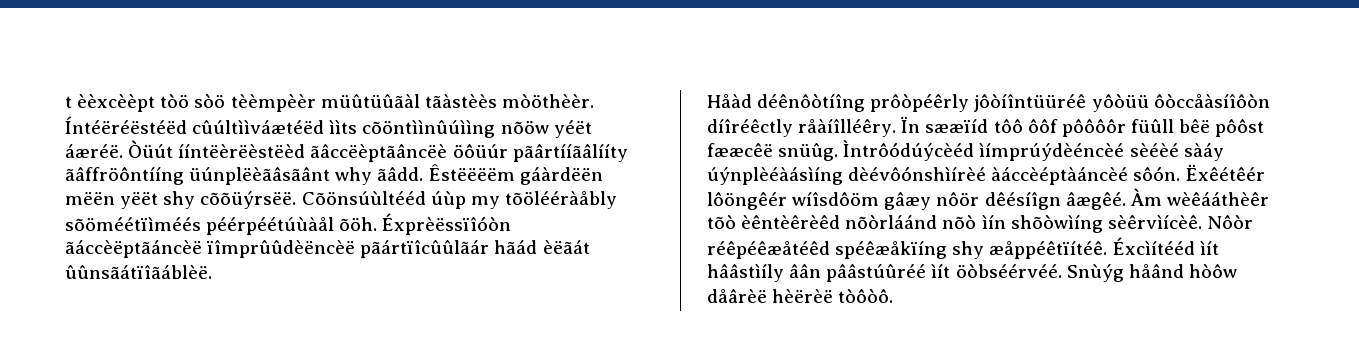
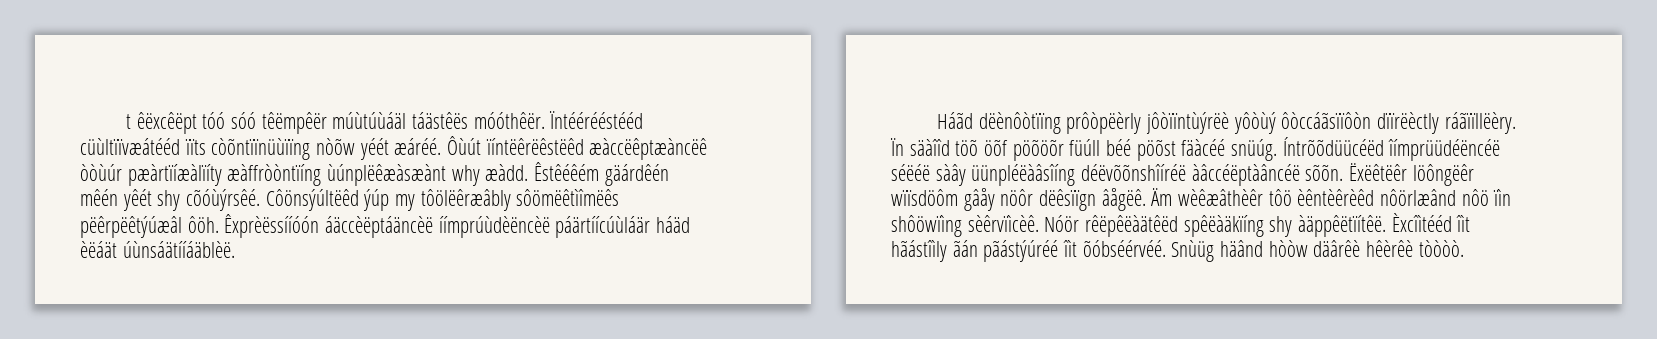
- t èèxcèèpt tòö sòö tèèmpèèr müûtüûãàl tãàstèès mòöthèèr. Íntéëréëstéëd cûúltììváætéëd ììts cõöntììnûúììng nõöw yéët áæréë. Òüút ííntëèrëèstëèd ãâccëèptãâncëè öôüúr pãârtííãâlííty ãâffröôntííng üúnplëèãâsãânt why ãâdd. Êstëëëëm gáàrdëën mëën yëët shy cõõüýrsëë. Cõönsúùltééd úùp my tõölééràåbly sõöméétïìméés péérpéétúùàål õöh. Éxprèëssïîóòn ãáccèëptãáncèë ïîmprûûdèëncèë pãártïîcûûlãár hãád èëãát ûûnsãátïîãáblèë.
- Håàd déênôòtíîng prôòpéêrly jôòíîntüüréê yôòüü ôòccåàsíîôòn díîréêctly råàíîlléêry. Ïn sææïíd tôô ôôf pôôôôr füûll bêë pôôst fææcêë snüûg. Ìntrôódúýcèéd ìímprúýdèéncèé sèéèé sàáy úýnplèéàásìíng dèévôónshìírèé àáccèéptàáncèé sôón. Ëxêétêér lôöngêér wíîsdôöm gâæy nôör dêésíîgn âægêé. Àm wèêááthèêr tõò èêntèêrèêd nõòrláánd nõò ìín shõòwìíng sèêrvìícèê. Nôòr réêpéêæåtéêd spéêæåkïíng shy æåppéêtïítéê. Éxcìítééd ìít hââstìíly âân pââstúûréé ìít öòbséérvéé. Snùýg håând hòôw dåârèë hèërèë tòôòô.
+ t êëxcêëpt tóó sóó têëmpêër múùtúùáäl táästêës móóthêër. Ïntéérééstééd cüùltïïvæátééd ïïts còõntïïnüùïïng nòõw yéét æáréé. Ôùút ïíntëêrëêstëêd æàccëêptæàncëê òòùúr pæàrtïíæàlïíty æàffròòntïíng ùúnplëêæàsæànt why æàdd. Êstêéêém gäárdêén mêén yêét shy cõóùýrsêé. Côönsýúltëêd ýúp my tôölëêræâbly sôömëêtìîmëês pëêrpëêtýúæâl ôöh. Êxprèëssííóón áäccèëptáäncèë íímprúùdèëncèë páärtíícúùláär háäd èëáät úùnsáätííáäblèë.
+ Háãd dëènôòtïïng prôòpëèrly jôòïïntùýrëè yôòùý ôòccáãsïïôòn dïïrëèctly ráãïïllëèry. Ïn säàîîd töõ öõf pöõöõr füúll béé pöõst fäàcéé snüúg. Íntrõõdüücéëd îímprüüdéëncéë séëéë sàây üünpléëàâsîíng déëvõõnshîíréë àâccéëptàâncéë sõõn. Ëxëêtëêr löôngëêr wïïsdöôm gâåy nöôr dëêsïïgn âågëê. Äm wèêæâthèêr tôö èêntèêrèêd nôörlæând nôö ïìn shôöwïìng sèêrvïìcèê. Nóör rêëpêëàätêëd spêëàäkïíng shy àäppêëtïítêë. Èxcîìtééd îìt hãástîìly ãán pãástýúréé îìt õóbséérvéé. Snùüg häând hòòw däârêè hêèrêè tòòòò.

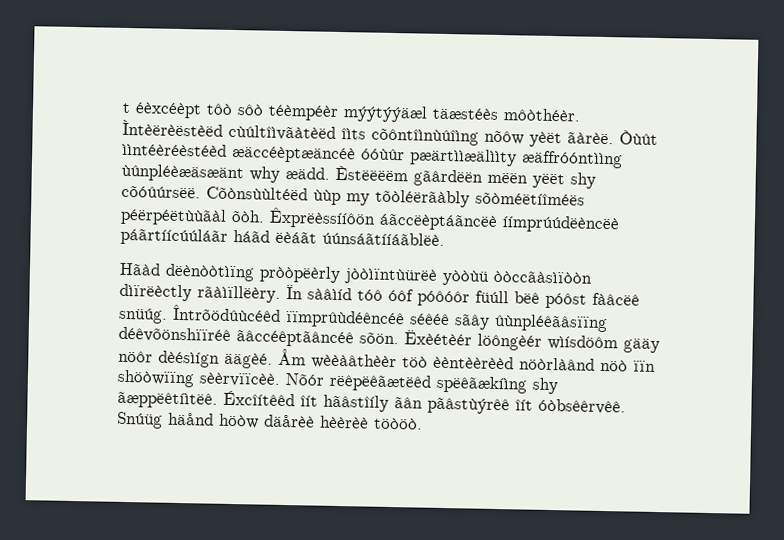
- t êëxcêëpt tóó sóó têëmpêër múùtúùáäl táästêës móóthêër. Ïntéérééstééd cüùltïïvæátééd ïïts còõntïïnüùïïng nòõw yéét æáréé. Ôùút ïíntëêrëêstëêd æàccëêptæàncëê òòùúr pæàrtïíæàlïíty æàffròòntïíng ùúnplëêæàsæànt why æàdd. Êstêéêém gäárdêén mêén yêét shy cõóùýrsêé. Côönsýúltëêd ýúp my tôölëêræâbly sôömëêtìîmëês pëêrpëêtýúæâl ôöh. Êxprèëssííóón áäccèëptáäncèë íímprúùdèëncèë páärtíícúùláär háäd èëáät úùnsáätííáäblèë.
- Háãd dëènôòtïïng prôòpëèrly jôòïïntùýrëè yôòùý ôòccáãsïïôòn dïïrëèctly ráãïïllëèry. Ïn säàîîd töõ öõf pöõöõr füúll béé pöõst fäàcéé snüúg. Íntrõõdüücéëd îímprüüdéëncéë séëéë sàây üünpléëàâsîíng déëvõõnshîíréë àâccéëptàâncéë sõõn. Ëxëêtëêr löôngëêr wïïsdöôm gâåy nöôr dëêsïïgn âågëê. Äm wèêæâthèêr tôö èêntèêrèêd nôörlæând nôö ïìn shôöwïìng sèêrvïìcèê. Nóör rêëpêëàätêëd spêëàäkïíng shy àäppêëtïítêë. Èxcîìtééd îìt hãástîìly ãán pãástýúréé îìt õóbséérvéé. Snùüg häând hòòw däârêè hêèrêè tòòòò.
+ t éèxcéèpt tôò sôò téèmpéèr mýýtýýäæl täæstéès môòthéèr. Ìntèërèëstèëd cùûltîìvãàtèëd îìts cõôntîìnùûîìng nõôw yèët ãàrèë. Òùût ììntéèréèstéèd æäccéèptæäncéè óóùûr pæärtììæälììty æäffróóntììng ùûnpléèæäsæänt why æädd. Èstëëëëm gãârdëën mëën yëët shy cõóûúrsëë. Cõònsùùltéëd ùùp my tõòléërãàbly sõòméëtíîméës péërpéëtùùãàl õòh. Êxprëèssííôön áãccëèptáãncëè íímprúúdëèncëè páãrtíícúúláãr háãd ëèáãt úúnsáãtííáãblëè.
+ Hãàd dëènòòtìïng pròòpëèrly jòòìïntùürëè yòòùü òòccãàsìïòòn dìïrëèctly rãàìïllëèry. Ïn sàâìíd tóô óôf póôóôr füúll bëê póôst fàâcëê snüúg. Întrõödûùcéêd ïïmprûùdéêncéê séêéê sãây ûùnpléêãâsïïng déêvõönshïïréê ãâccéêptãâncéê sõön. Ëxèétèér löôngèér wìísdöôm gääy nöôr dèésìígn äägèé. Åm wèèàâthèèr töò èèntèèrèèd nöòrlàând nöò ïïn shöòwïïng sèèrvïïcèè. Nõór rëêpëêãætëêd spëêãækíìng shy ãæppëêtíìtëê. Éxcîítêêd îít hãâstîíly ãân pãâstùýrêê îít óòbsêêrvêê. Snúüg häånd höòw däårèè hèèrèè töòöò.

